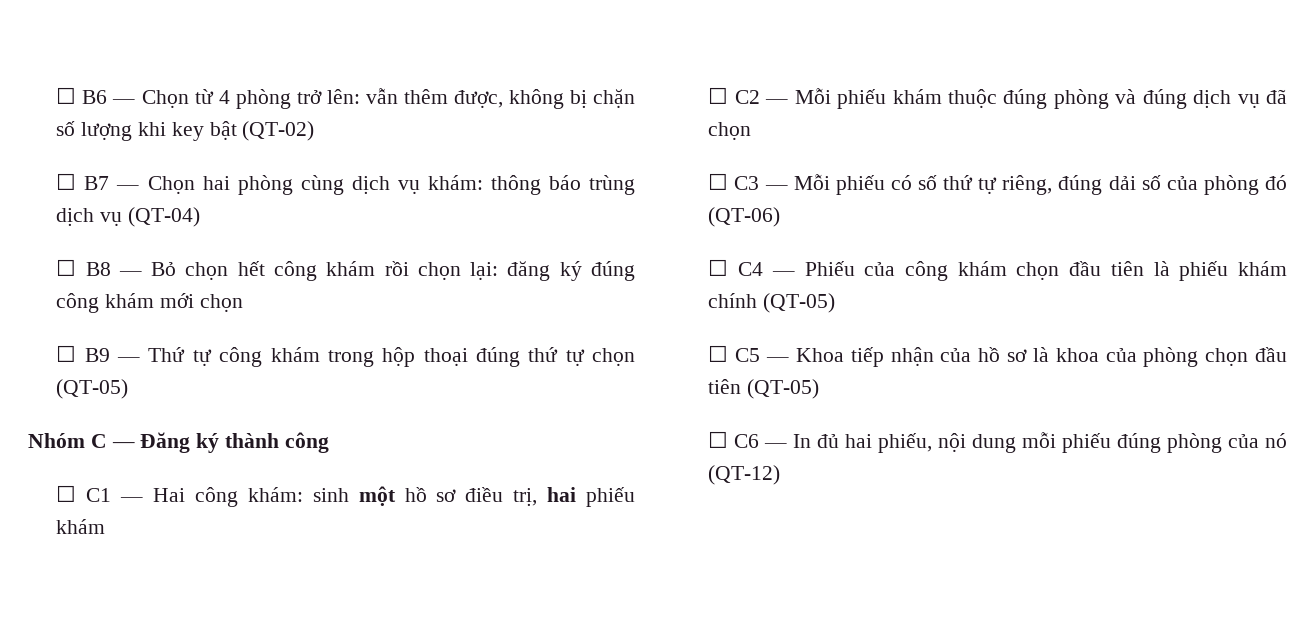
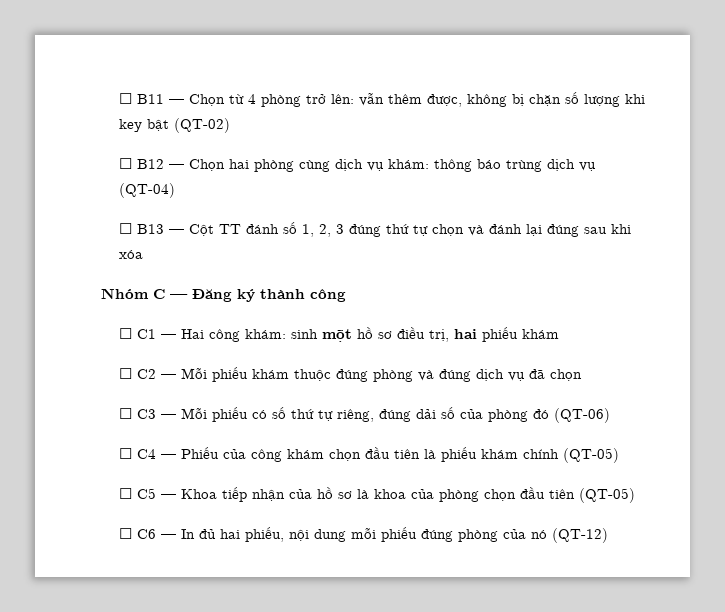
- ☐ B6 — Chọn từ 4 phòng trở lên: vẫn thêm được, không bị chặn số lượng khi key bật (QT-02)
+ ☐ B11 — Chọn từ 4 phòng trở lên: vẫn thêm được, không bị chặn số lượng khi key bật (QT-02)
- ☐ B7 — Chọn hai phòng cùng dịch vụ khám: thông báo trùng dịch vụ (QT-04)
+ ☐ B12 — Chọn hai phòng cùng dịch vụ khám: thông báo trùng dịch vụ (QT-04)
- ☐ B8 — Bỏ chọn hết công khám rồi chọn lại: đăng ký đúng công khám mới chọn
- ☐ B9 — Thứ tự công khám trong hộp thoại đúng thứ tự chọn (QT-05)
+ ☐ B13 — Cột TT đánh số 1, 2, 3 đúng thứ tự chọn và đánh lại đúng sau khi xóa

